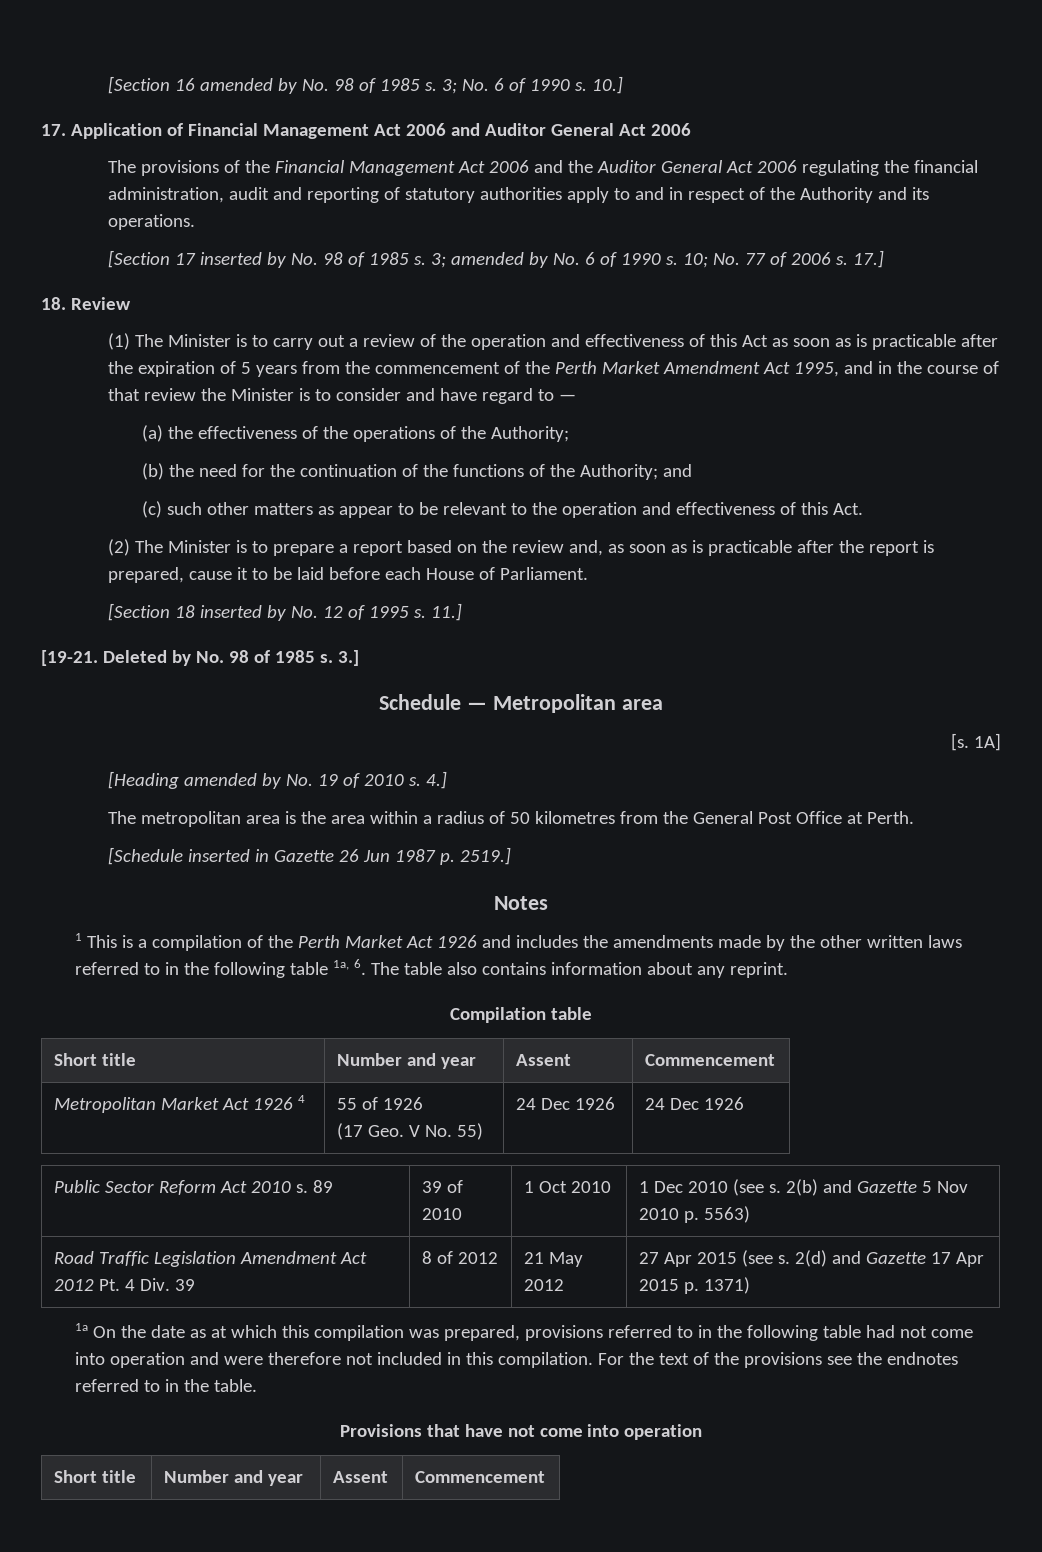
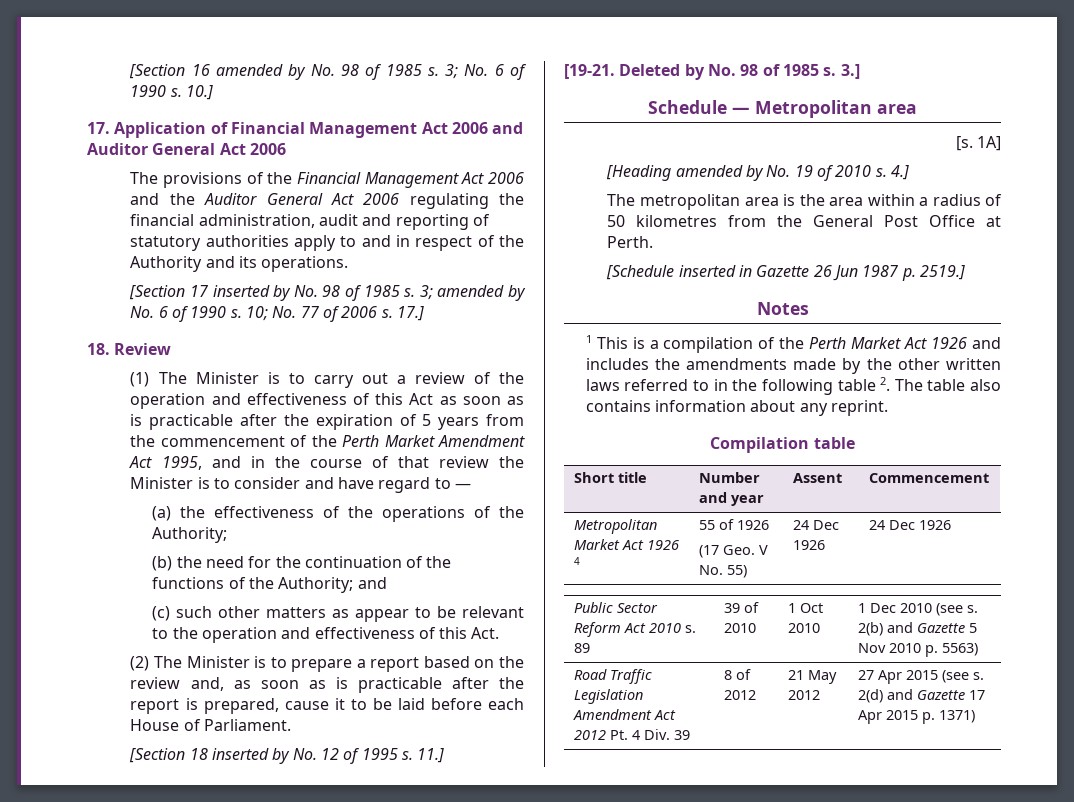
- 1 This is a compilation of the Perth Market Act 1926 and includes the amendments made by the other written laws referred to in the following table 1a, 6. The table also contains information about any reprint.
+ 1 This is a compilation of the Perth Market Act 1926 and includes the amendments made by the other written laws referred to in the following table 2. The table also contains information about any reprint.
- 1a On the date as at which this compilation was prepared, provisions referred to in the following table had not come into operation and were therefore not included in this compilation. For the text of the provisions see the endnotes referred to in the table.
- Provisions that have not come into operation
- Short title | Number and year | Assent | Commencement

